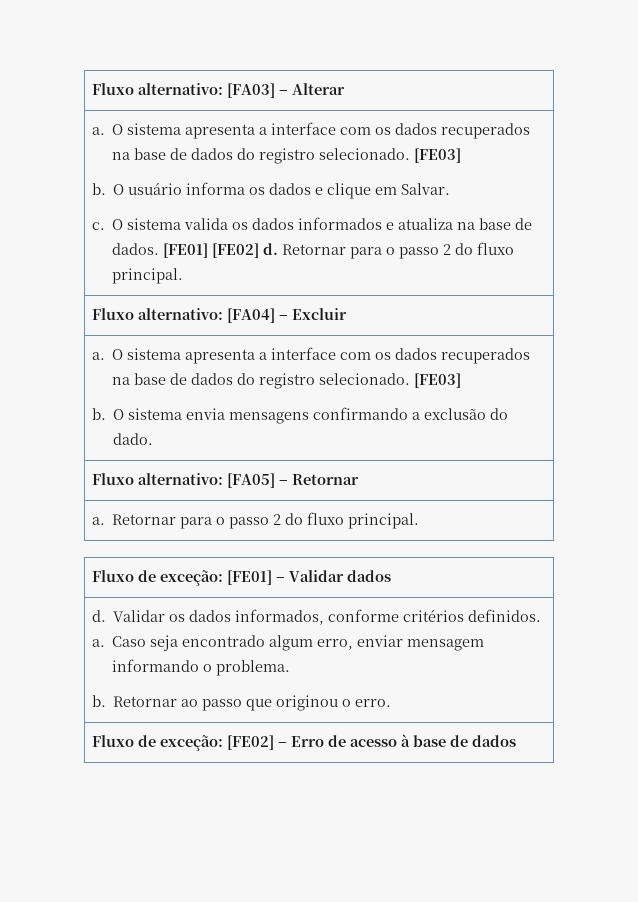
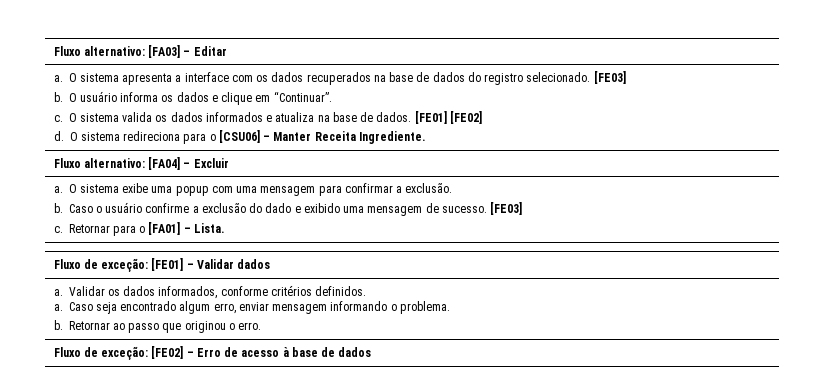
- Fluxo alternativo: [FA03] – Alterar
+ Fluxo alternativo: [FA03] – Editar
- O usuário informa os dados e clique em Salvar.
+ O usuário informa os dados e clique em “Continuar”.
- [FE01] [FE02] d. Retornar para o passo 2 do fluxo principal.
+ [FE01] [FE02]
+ d. O sistema redireciona para o [CSU06] – Manter Receita Ingrediente.
  Fluxo alternativo: [FA04] – Excluir
- a. O sistema apresenta a interface com os dados recuperados na base de dados do registro selecionado. [FE03]
- b. O sistema envia mensagens confirmando a exclusão do dado.
- Fluxo alternativo: [FA05] – Retornar
- a. Retornar para o passo 2 do fluxo principal.
+ a. O sistema exibe uma popup com uma mensagem para confirmar a exclusão.
+ b. Caso o usuário confirme a exclusão do dado e exibido uma mensagem de sucesso. [FE03]
+ c. Retornar para o [FA01] – Lista.
- d. Validar os dados informados, conforme critérios definidos.
+ a. Validar os dados informados, conforme critérios definidos.

